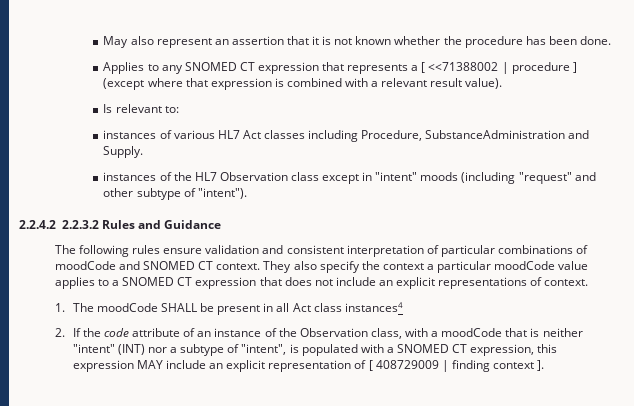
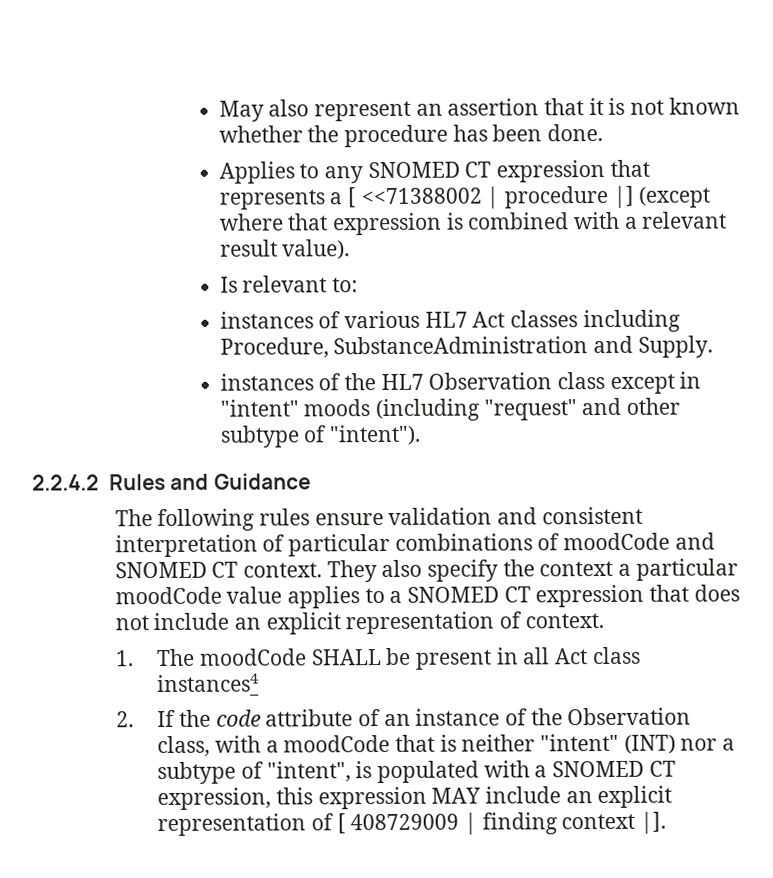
- Applies to any SNOMED CT expression that represents a [ <<71388002 | procedure ] (except where that expression is combined with a relevant result value).
+ Applies to any SNOMED CT expression that represents a [ <<71388002 | procedure |] (except where that expression is combined with a relevant result value).
- 2.2.4.2 2.2.3.2 Rules and Guidance
+ 2.2.4.2 Rules and Guidance
- They also specify the context a particular moodCode value applies to a SNOMED CT expression that does not include an explicit representations of context.
+ They also specify the context a particular moodCode value applies to a SNOMED CT expression that does not include an explicit representation of context.
- 2. If the code attribute of an instance of the Observation class, with a moodCode that is neither "intent" (INT) nor a subtype of "intent", is populated with a SNOMED CT expression, this expression MAY include an explicit representation of [ 408729009 | finding context ].
+ 2. If the code attribute of an instance of the Observation class, with a moodCode that is neither "intent" (INT) nor a subtype of "intent", is populated with a SNOMED CT expression, this expression MAY include an explicit representation of [ 408729009 | finding context |].

